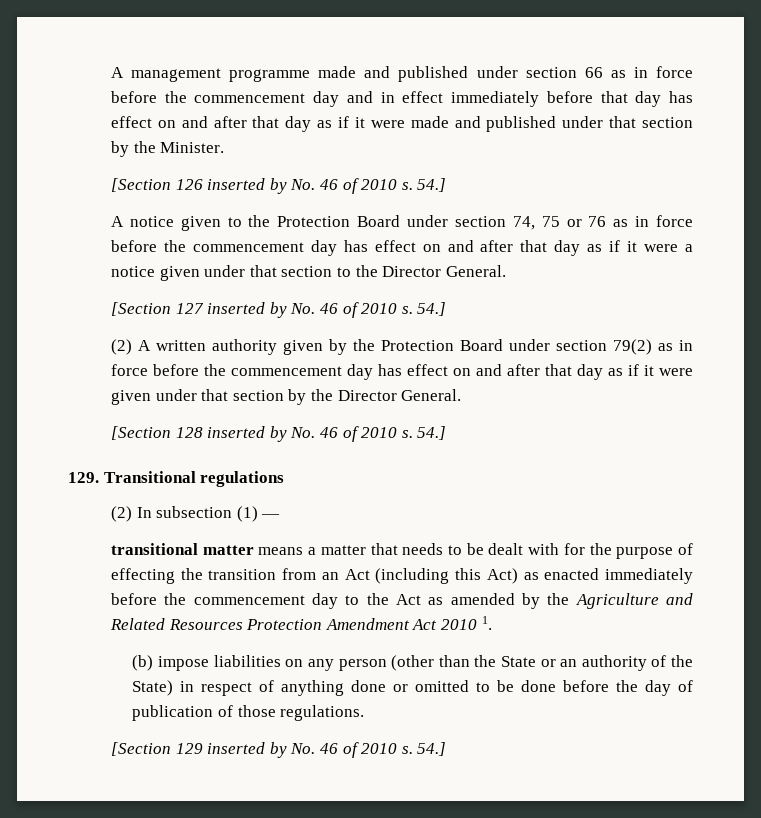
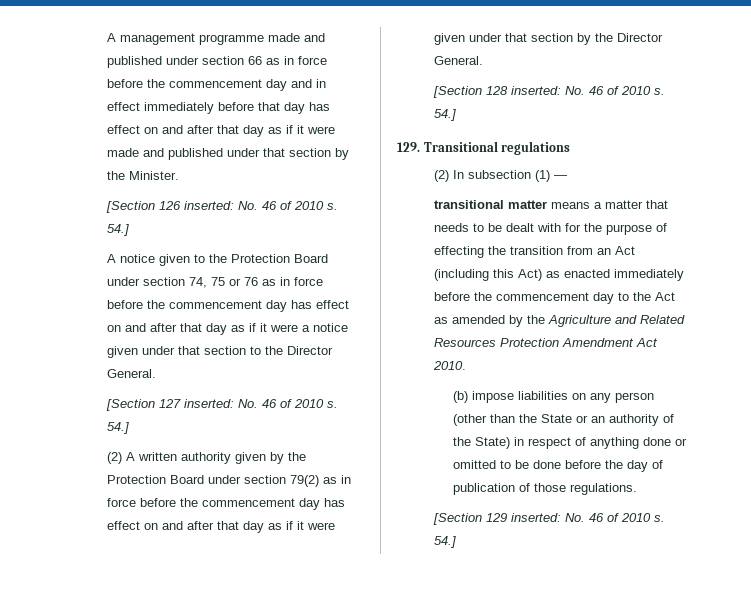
- [Section 126 inserted by No. 46 of 2010 s.
+ [Section 126 inserted: No. 46 of 2010 s.
- [Section 127 inserted by No. 46 of 2010 s.
+ [Section 127 inserted: No. 46 of 2010 s.
- [Section 128 inserted by No. 46 of 2010 s.
+ [Section 128 inserted: No. 46 of 2010 s.
- transitional matter means a matter that needs to be dealt with for the purpose of effecting the transition from an Act (including this Act) as enacted immediately before the commencement day to the Act as amended by the Agriculture and Related Resources Protection Amendment Act 2010 1.
+ transitional matter means a matter that needs to be dealt with for the purpose of effecting the transition from an Act (including this Act) as enacted immediately before the commencement day to the Act as amended by the Agriculture and Related Resources Protection Amendment Act 2010.
- [Section 129 inserted by No. 46 of 2010 s.
+ [Section 129 inserted: No. 46 of 2010 s.

